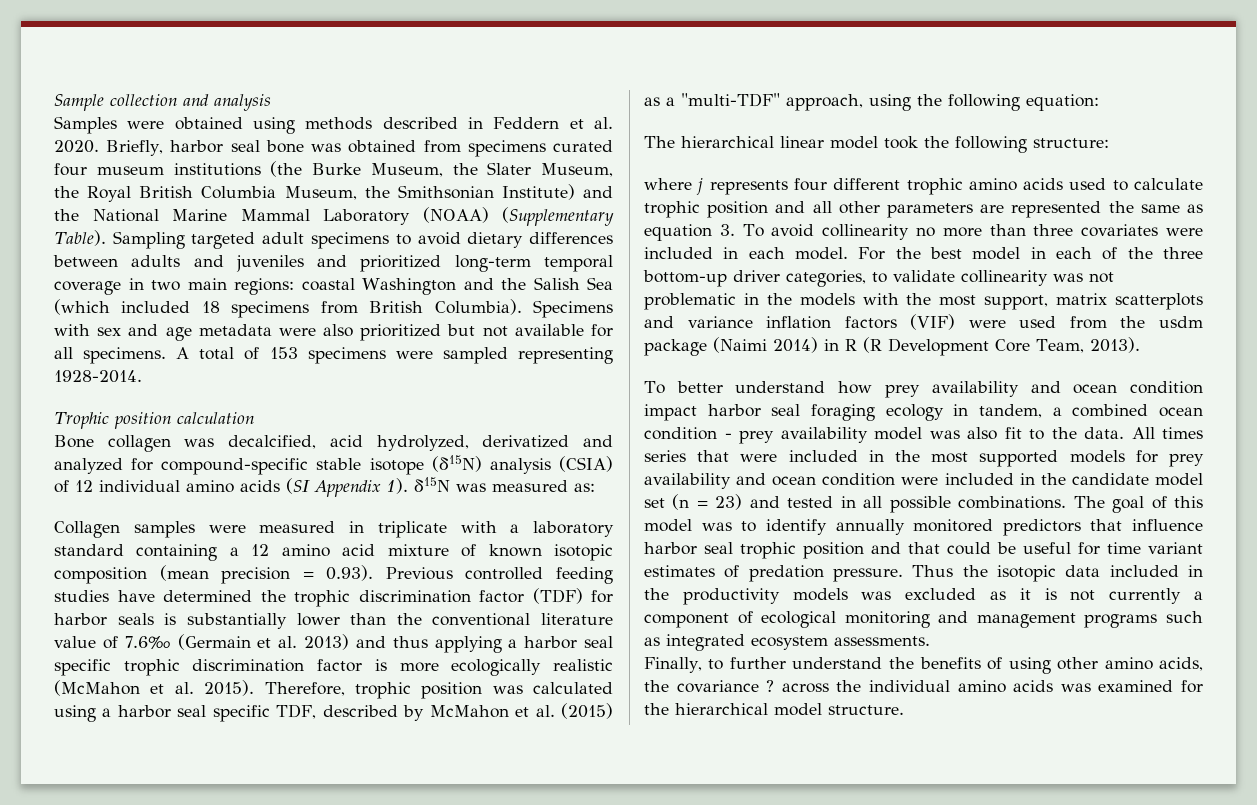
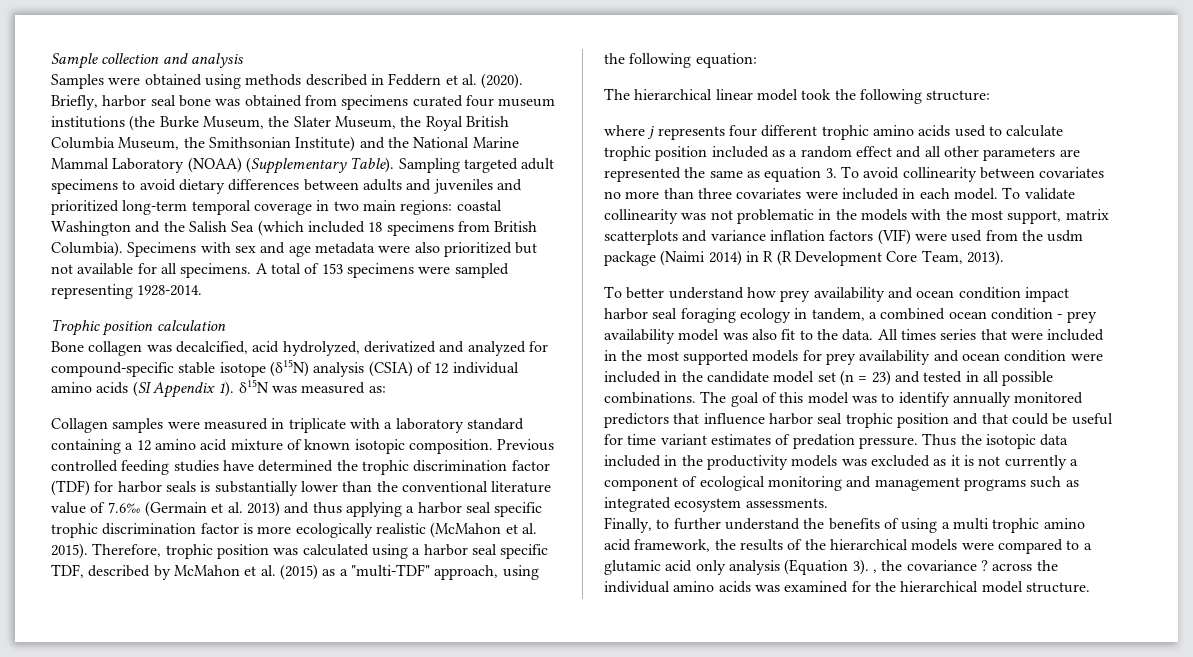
- Samples were obtained using methods described in Feddern et al. 2020.
+ Samples were obtained using methods described in Feddern et al. (2020).
- Collagen samples were measured in triplicate with a laboratory standard containing a 12 amino acid mixture of known isotopic composition (mean precision = 0.93). Previous controlled feeding studies have determined the trophic discrimination factor (TDF) for harbor seals is substantially lower than the conventional literature value of 7.6‰ (Germain et al. 2013) and thus applying a harbor seal specific trophic discrimination factor is more ecologically realistic (McMahon et al. 2015).
+ Collagen samples were measured in triplicate with a laboratory standard containing a 12 amino acid mixture of known isotopic composition. Previous controlled feeding studies have determined the trophic discrimination factor (TDF) for harbor seals is substantially lower than the conventional literature value of 7.6‰ (Germain et al. 2013) and thus applying a harbor seal specific trophic discrimination factor is more ecologically realistic (McMahon et al. 2015).
- where j represents four different trophic amino acids used to calculate trophic position and all other parameters are represented the same as equation 3. To avoid collinearity no more than three covariates were included in each model.
+ where j represents four different trophic amino acids used to calculate trophic position included as a random effect and all other parameters are represented the same as equation 3. To avoid collinearity between covariates no more than three covariates were included in each model.
- For the best model in each of the three bottom-up driver categories, to validate collinearity was not problematic in the models with the most support, matrix scatterplots and variance inflation factors (VIF) were used from the usdm package (Naimi 2014) in R (R Development Core Team, 2013).
+ To validate collinearity was not problematic in the models with the most support, matrix scatterplots and variance inflation factors (VIF) were used from the usdm package (Naimi 2014) in R (R Development Core Team, 2013).
- Finally, to further understand the benefits of using other amino acids, the covariance ? across the individual amino acids was examined for the hierarchical model structure.
+ Finally, to further understand the benefits of using a multi trophic amino acid framework, the results of the hierarchical models were compared to a glutamic acid only analysis (Equation 3). , the covariance ? across the individual amino acids was examined for the hierarchical model structure.

